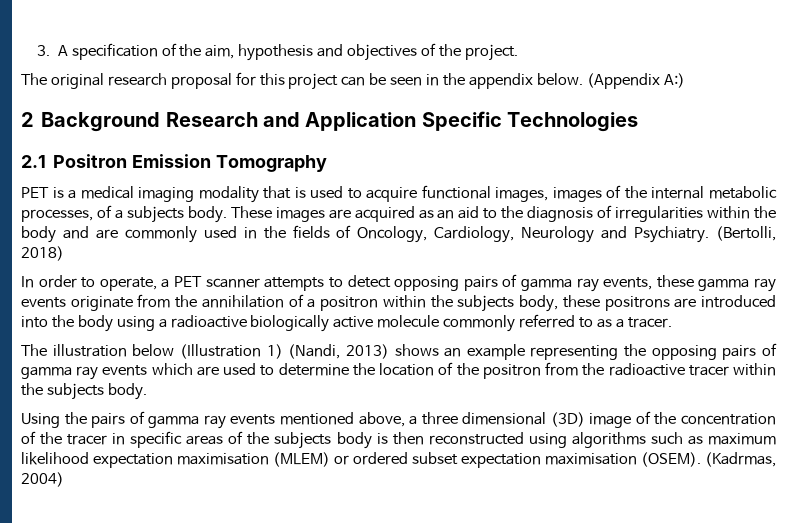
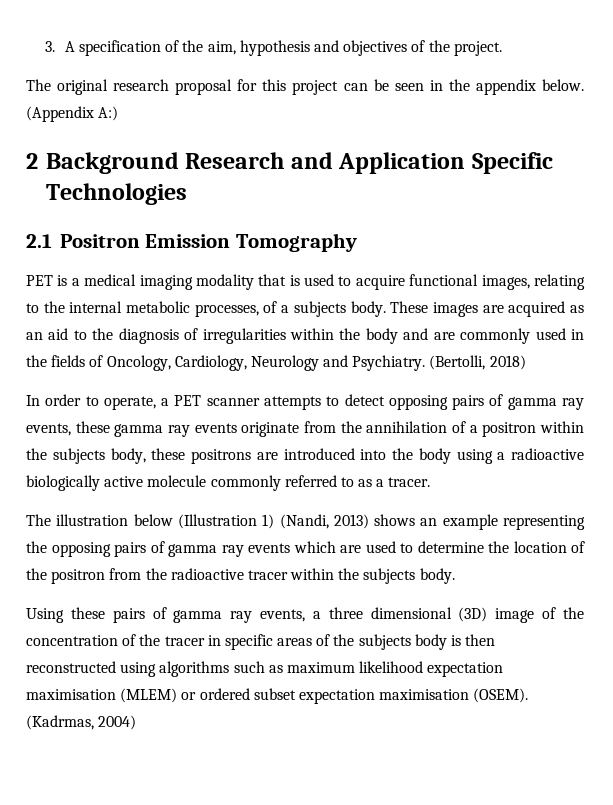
- PET is a medical imaging modality that is used to acquire functional images, images of the internal metabolic processes, of a subjects body.
+ PET is a medical imaging modality that is used to acquire functional images, relating to the internal metabolic processes, of a subjects body.
- Using the pairs of gamma ray events mentioned above, a three dimensional (3D) image of the concentration of the tracer in specific areas of the subjects body is then reconstructed using algorithms such as maximum likelihood expectation maximisation (MLEM) or ordered subset expectation maximisation (OSEM).
+ Using these pairs of gamma ray events, a three dimensional (3D) image of the concentration of the tracer in specific areas of the subjects body is then reconstructed using algorithms such as maximum likelihood expectation maximisation (MLEM) or ordered subset expectation maximisation (OSEM).

